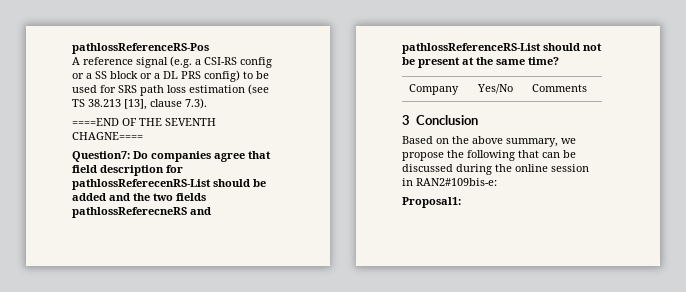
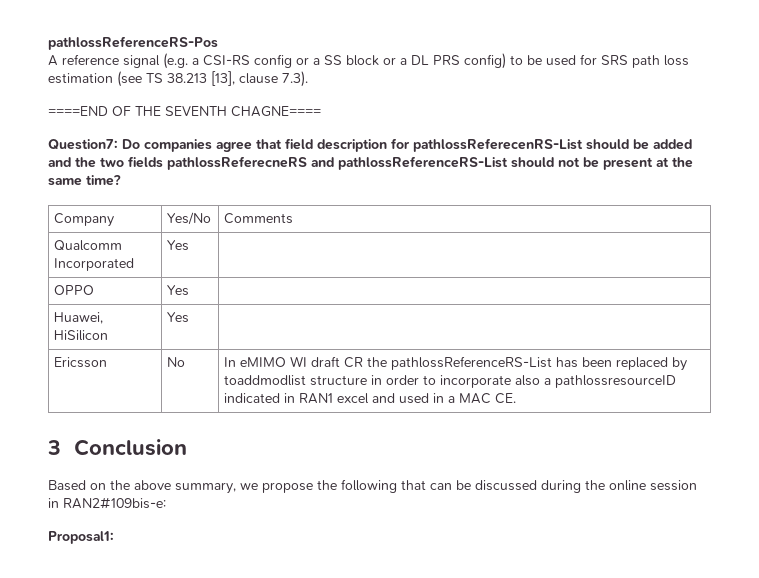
+ Qualcomm Incorporated | Yes |
+ OPPO | Yes |
+ Huawei, HiSilicon | Yes |
+ Ericsson | No | In eMIMO WI draft CR the pathlossReferenceRS-List has been replaced by toaddmodlist structure in order to incorporate also a pathlossresourceID indicated in RAN1 excel and used in a MAC CE.

